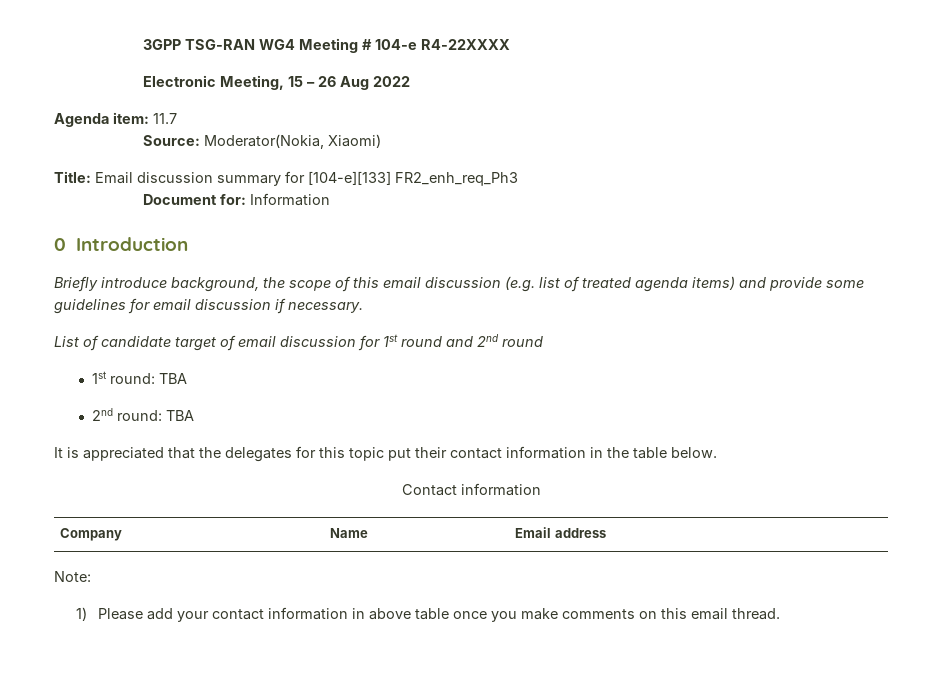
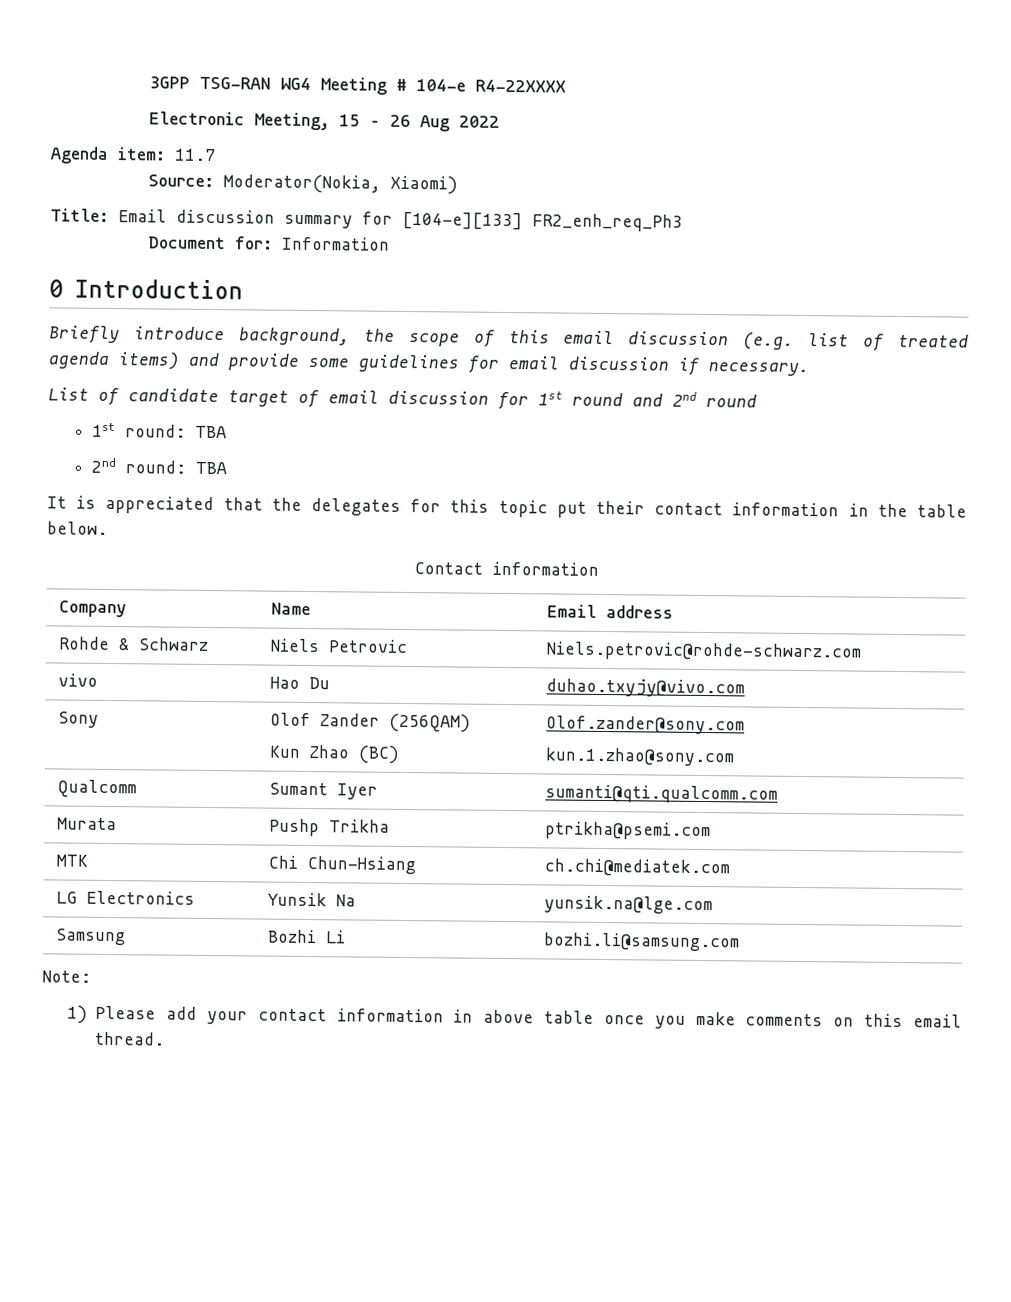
+ Rohde & Schwarz | Niels Petrovic | Niels.petrovic@rohde-schwarz.com
+ vivo | Hao Du | duhao.txyjy@vivo.com
+ Sony | Olof Zander (256QAM)
+ Kun Zhao (BC) | Olof.zander@sony.com
+ kun.1.zhao@sony.com
+ Qualcomm | Sumant Iyer | sumanti@qti.qualcomm.com
+ Murata | Pushp Trikha | ptrikha@psemi.com
+ MTK | Chi Chun-Hsiang | ch.chi@mediatek.com
+ LG Electronics | Yunsik Na | yunsik.na@lge.com
+ Samsung | Bozhi Li | bozhi.li@samsung.com

